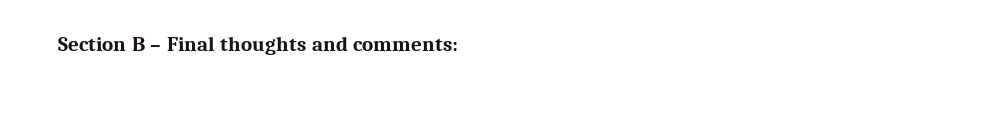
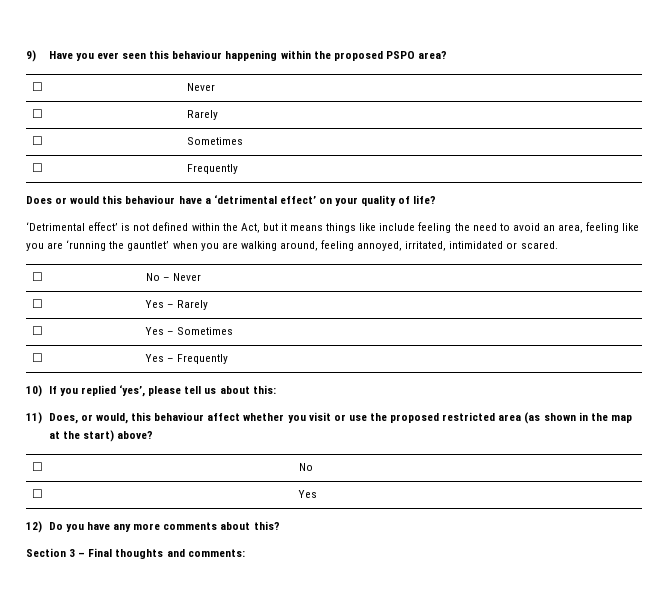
- Section B – Final thoughts and comments:
+ 9) Have you ever seen this behaviour happening within the proposed PSPO area?
+ ☐ | Never
+ ☐ | Rarely
+ ☐ | Sometimes
+ ☐ | Frequently
+ Does or would this behaviour have a ‘detrimental effect’ on your quality of life?
+ ‘Detrimental effect’ is not defined within the Act, but it means things like include feeling the need to avoid an area, feeling like you are ‘running the gauntlet’ when you are walking around, feeling annoyed, irritated, intimidated or scared.
+ ☐ | No – Never
+ ☐ | Yes – Rarely
+ ☐ | Yes – Sometimes
+ ☐ | Yes – Frequently
+ 10) If you replied ‘yes’, please tell us about this:
+ 11) Does, or would, this behaviour affect whether you visit or use the proposed restricted area (as shown in the map at the start) above?
+ ☐ | No
+ ☐ | Yes
+ 12) Do you have any more comments about this?
+ Section 3 – Final thoughts and comments:

